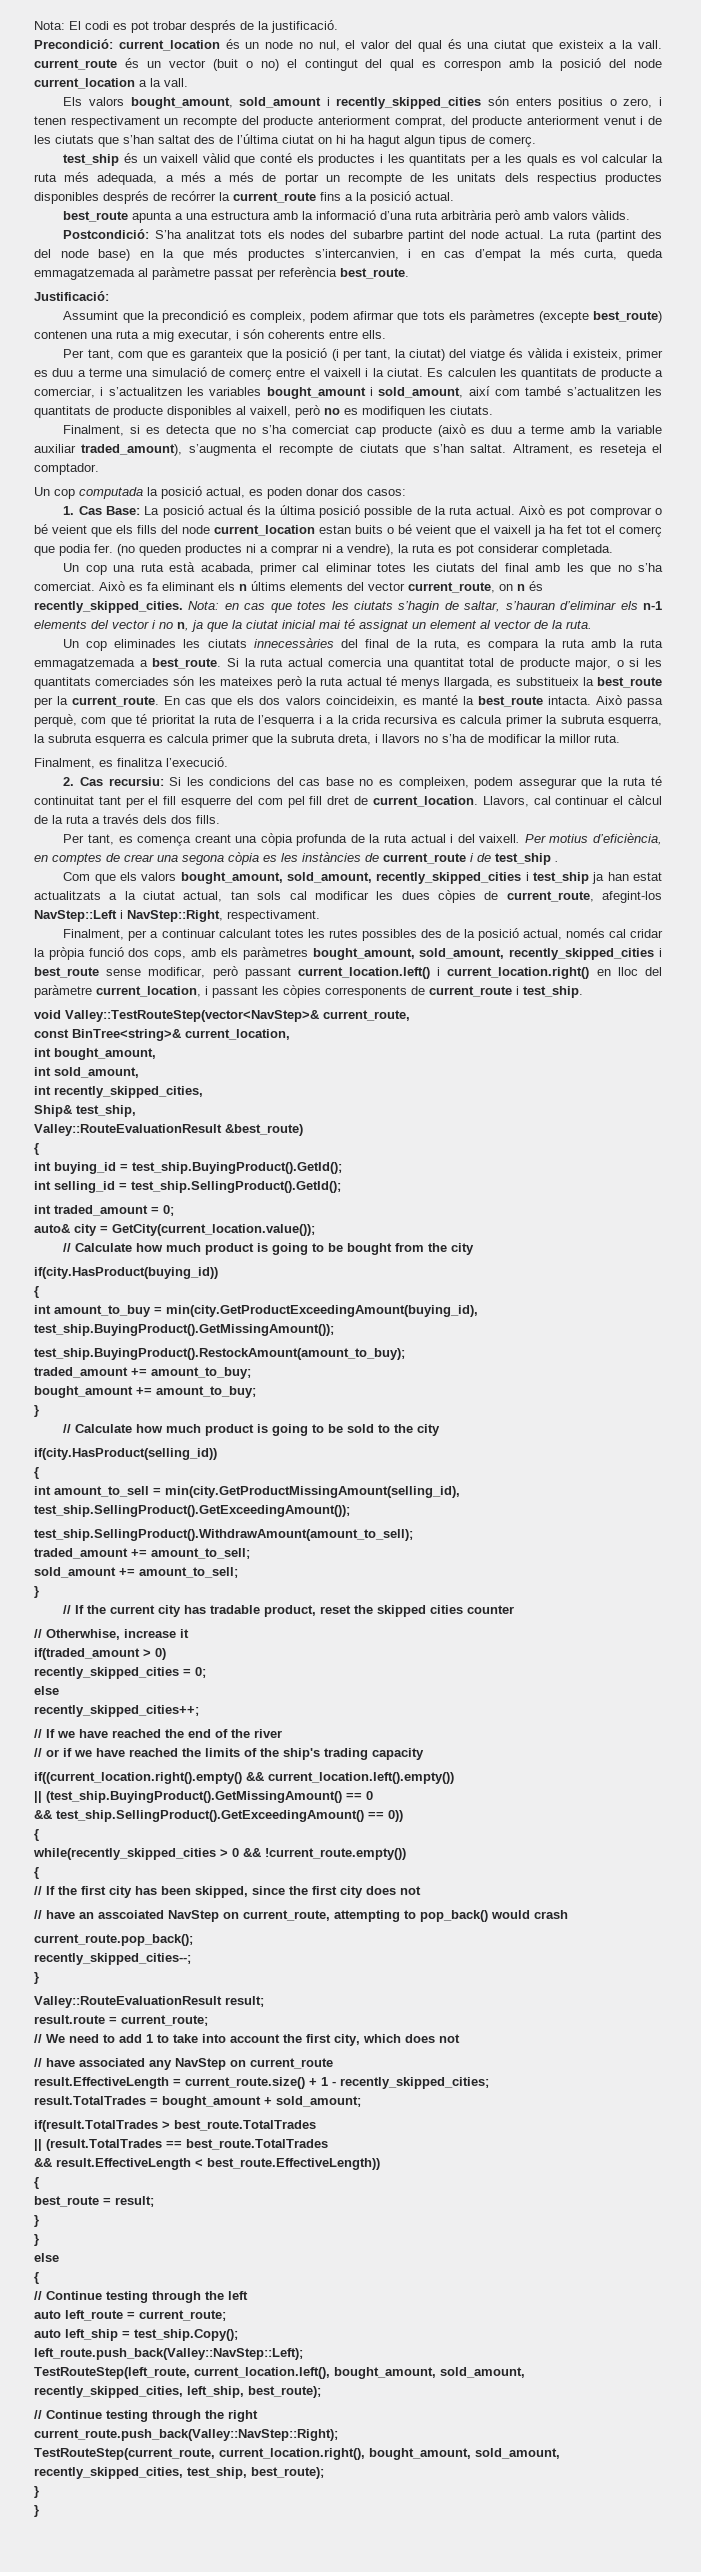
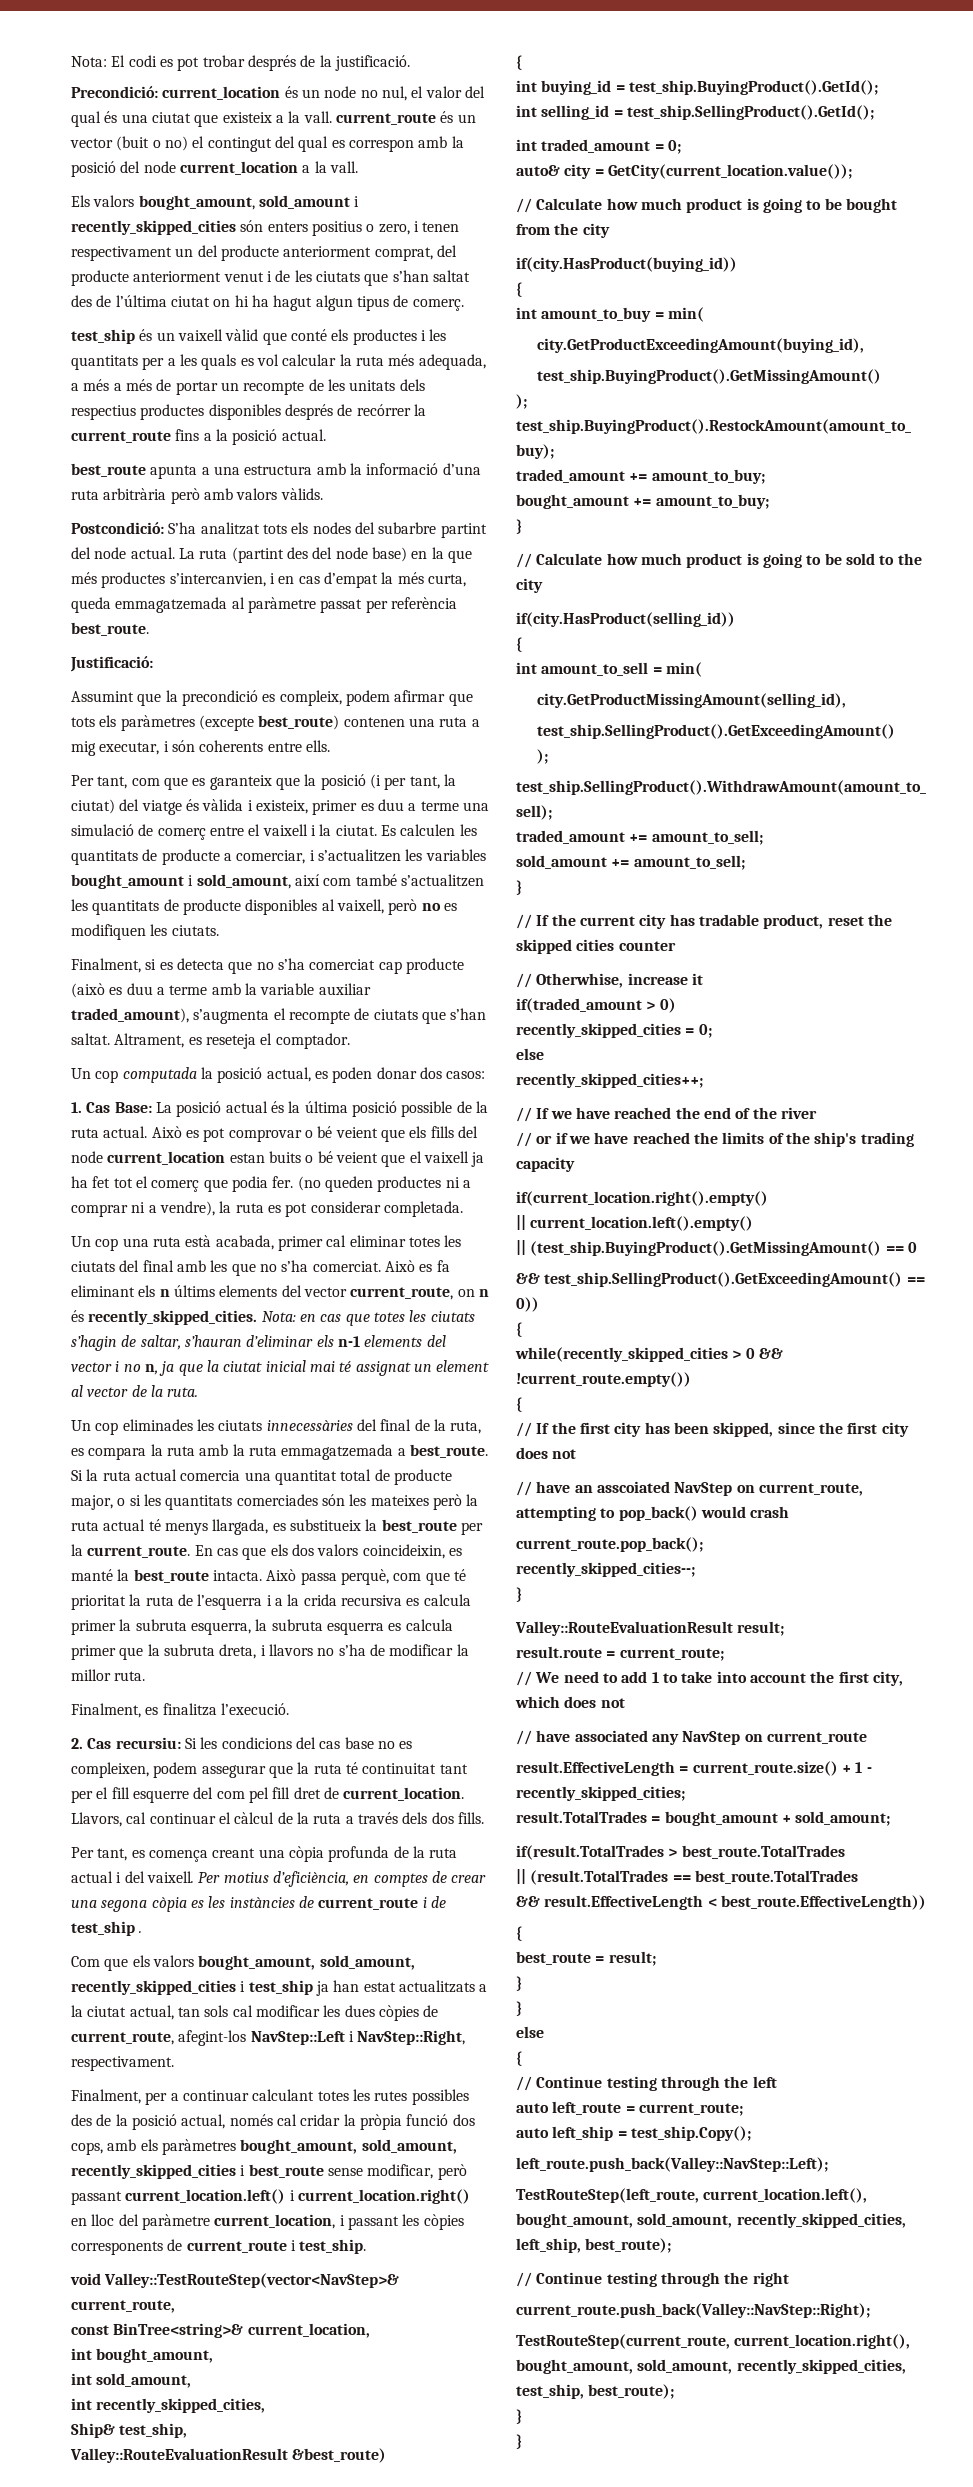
- Els valors bought_amount, sold_amount i recently_skipped_cities són enters positius o zero, i tenen respectivament un recompte del producte anteriorment comprat, del producte anteriorment venut i de les ciutats que s’han saltat des de l’última ciutat on hi ha hagut algun tipus de comerç.
+ Els valors bought_amount, sold_amount i recently_skipped_cities són enters positius o zero, i tenen respectivament un del producte anteriorment comprat, del producte anteriorment venut i de les ciutats que s’han saltat des de l’última ciutat on hi ha hagut algun tipus de comerç.
- int amount_to_buy = min(city.GetProductExceedingAmount(buying_id), test_ship.BuyingProduct().GetMissingAmount());
+ int amount_to_buy = min(
+ city.GetProductExceedingAmount(buying_id),
+ test_ship.BuyingProduct().GetMissingAmount()
+ );
- int amount_to_sell = min(city.GetProductMissingAmount(selling_id), test_ship.SellingProduct().GetExceedingAmount());
+ int amount_to_sell = min(
+ city.GetProductMissingAmount(selling_id),
+ test_ship.SellingProduct().GetExceedingAmount()
+ );
- if((current_location.right().empty() && current_location.left().empty())
+ if(current_location.right().empty()
+ || current_location.left().empty()

